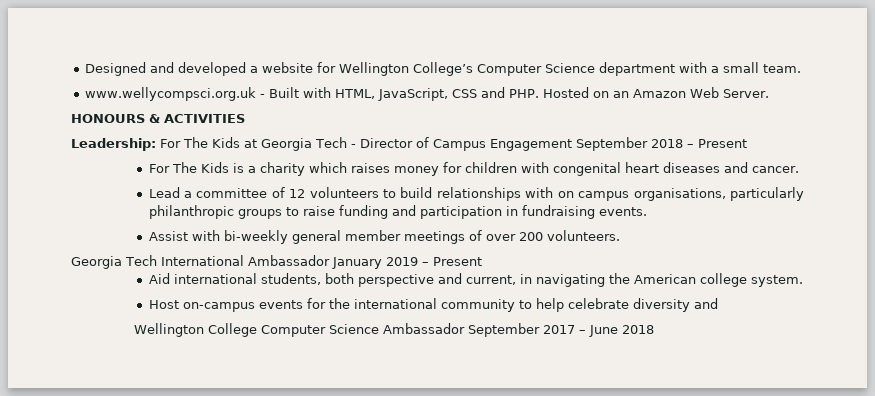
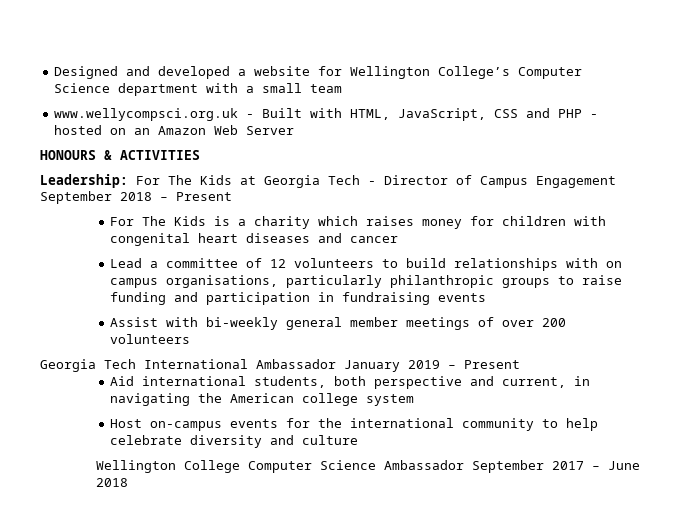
- Designed and developed a website for Wellington College’s Computer Science department with a small team.
+ Designed and developed a website for Wellington College’s Computer Science department with a small team
- www.wellycompsci.org.uk - Built with HTML, JavaScript, CSS and PHP. Hosted on an Amazon Web Server.
+ www.wellycompsci.org.uk - Built with HTML, JavaScript, CSS and PHP - hosted on an Amazon Web Server
- For The Kids is a charity which raises money for children with congenital heart diseases and cancer.
+ For The Kids is a charity which raises money for children with congenital heart diseases and cancer
- Lead a committee of 12 volunteers to build relationships with on campus organisations, particularly philanthropic groups to raise funding and participation in fundraising events.
+ Lead a committee of 12 volunteers to build relationships with on campus organisations, particularly philanthropic groups to raise funding and participation in fundraising events
- Assist with bi-weekly general member meetings of over 200 volunteers.
+ Assist with bi-weekly general member meetings of over 200 volunteers
- Aid international students, both perspective and current, in navigating the American college system.
+ Aid international students, both perspective and current, in navigating the American college system
- Host on-campus events for the international community to help celebrate diversity and
+ Host on-campus events for the international community to help celebrate diversity and culture

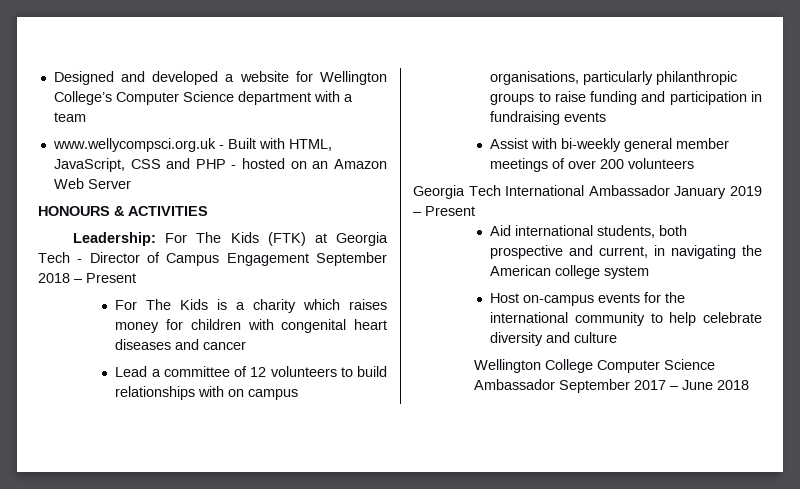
- Designed and developed a website for Wellington College’s Computer Science department with a small team
+ Designed and developed a website for Wellington College’s Computer Science department with a team
- Leadership: For The Kids at Georgia Tech - Director of Campus Engagement September 2018 – Present
+ Leadership: For The Kids (FTK) at Georgia Tech - Director of Campus Engagement September 2018 – Present
- Aid international students, both perspective and current, in navigating the American college system
+ Aid international students, both prospective and current, in navigating the American college system

